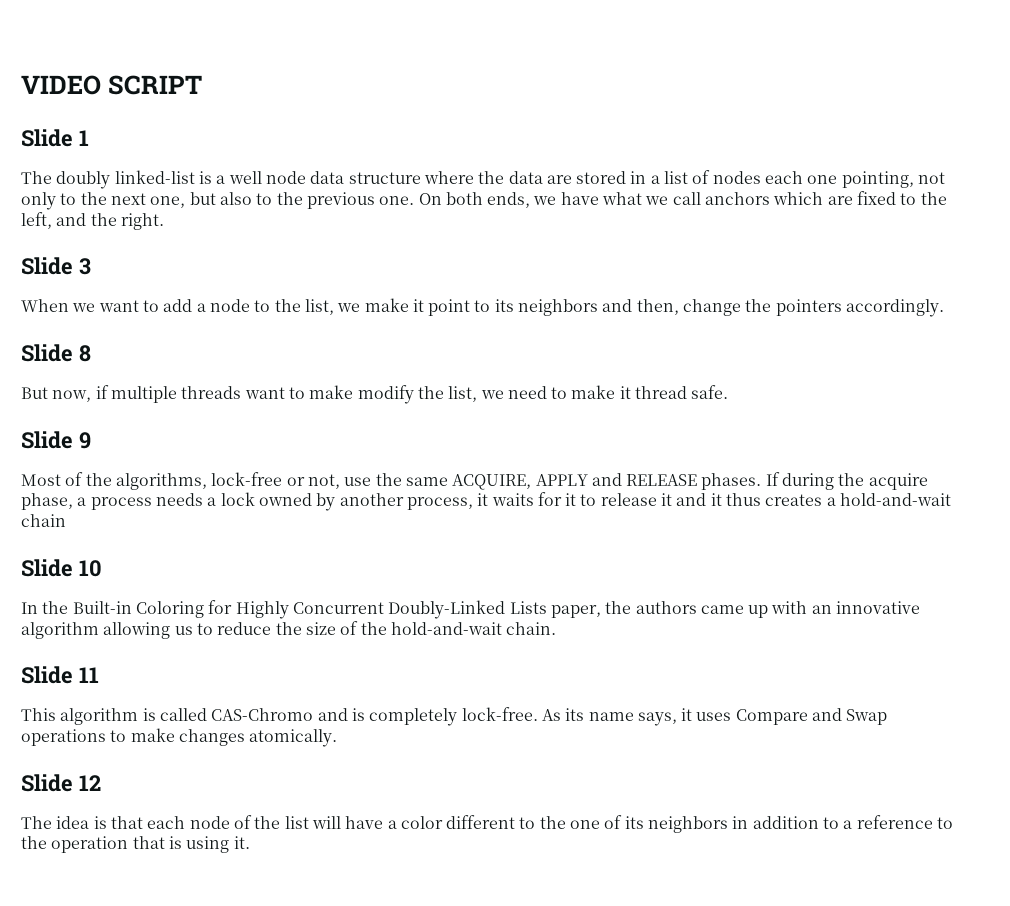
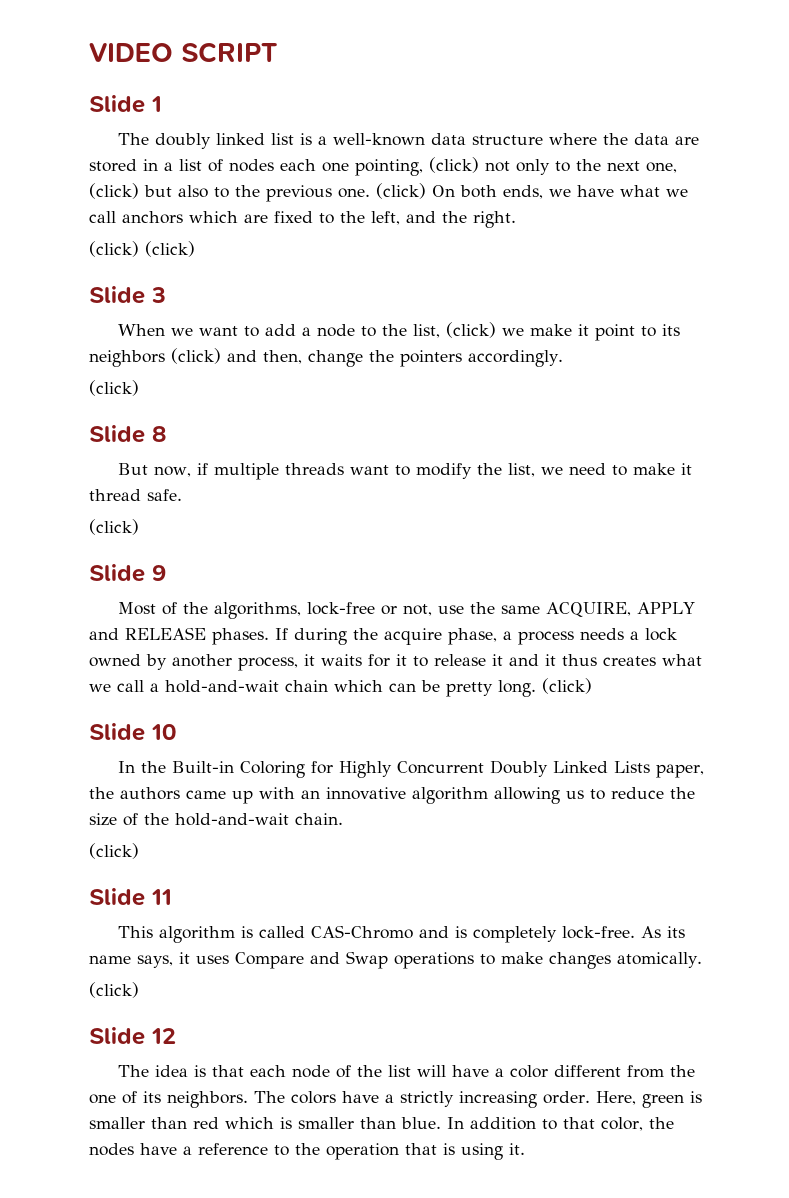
- The doubly linked-list is a well node data structure where the data are stored in a list of nodes each one pointing, not only to the next one, but also to the previous one.
+ The doubly linked list is a well-known data structure where the data are stored in a list of nodes each one pointing, (click) not only to the next one, (click) but also to the previous one.
- On both ends, we have what we call anchors which are fixed to the left, and the right.
+ (click) On both ends, we have what we call anchors which are fixed to the left, and the right.
+ (click) (click)
- When we want to add a node to the list, we make it point to its neighbors and then, change the pointers accordingly.
+ When we want to add a node to the list, (click) we make it point to its neighbors (click) and then, change the pointers accordingly.
+ (click)
- But now, if multiple threads want to make modify the list, we need to make it thread safe.
+ But now, if multiple threads want to modify the list, we need to make it thread safe.
+ (click)
- If during the acquire phase, a process needs a lock owned by another process, it waits for it to release it and it thus creates a hold-and-wait chain
+ If during the acquire phase, a process needs a lock owned by another process, it waits for it to release it and it thus creates what we call a hold-and-wait chain which can be pretty long. (click)
- In the Built-in Coloring for Highly Concurrent Doubly-Linked Lists paper, the authors came up with an innovative algorithm allowing us to reduce the size of the hold-and-wait chain.
+ In the Built-in Coloring for Highly Concurrent Doubly Linked Lists paper, the authors came up with an innovative algorithm allowing us to reduce the size of the hold-and-wait chain.
+ (click)
  As its name says, it uses Compare and Swap operations to make changes atomically.
+ (click)
- The idea is that each node of the list will have a color different to the one of its neighbors in addition to a reference to the operation that is using it.
+ The idea is that each node of the list will have a color different from the one of its neighbors. The colors have a strictly increasing order. Here, green is smaller than red which is smaller than blue. In addition to that color, the nodes have a reference to the operation that is using it.

